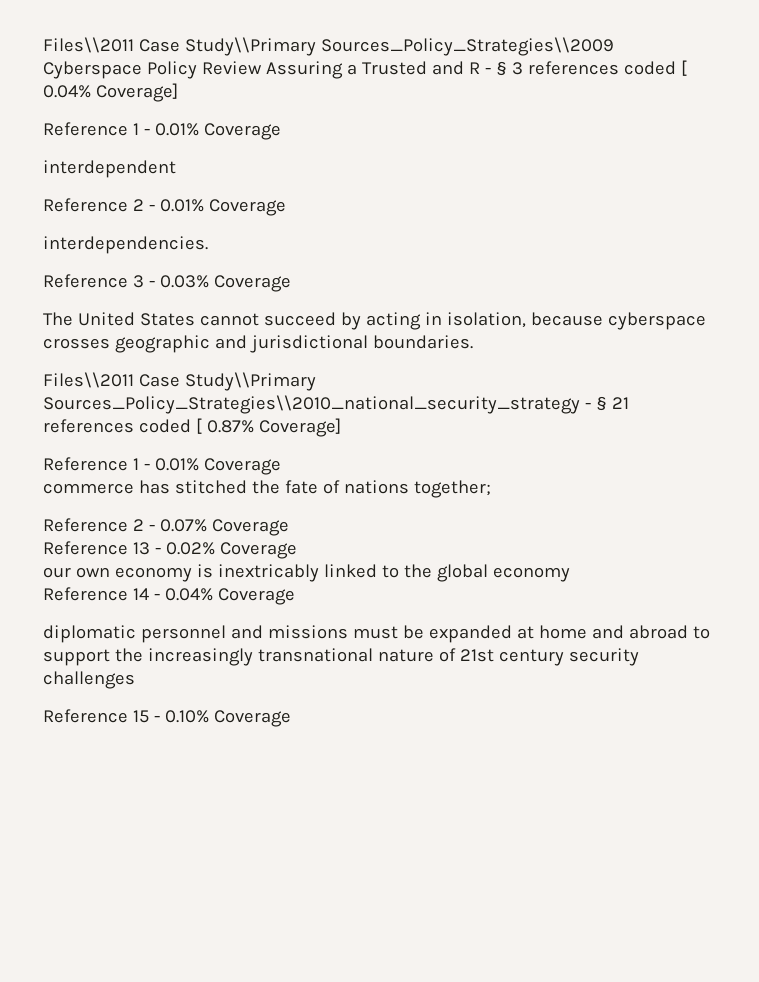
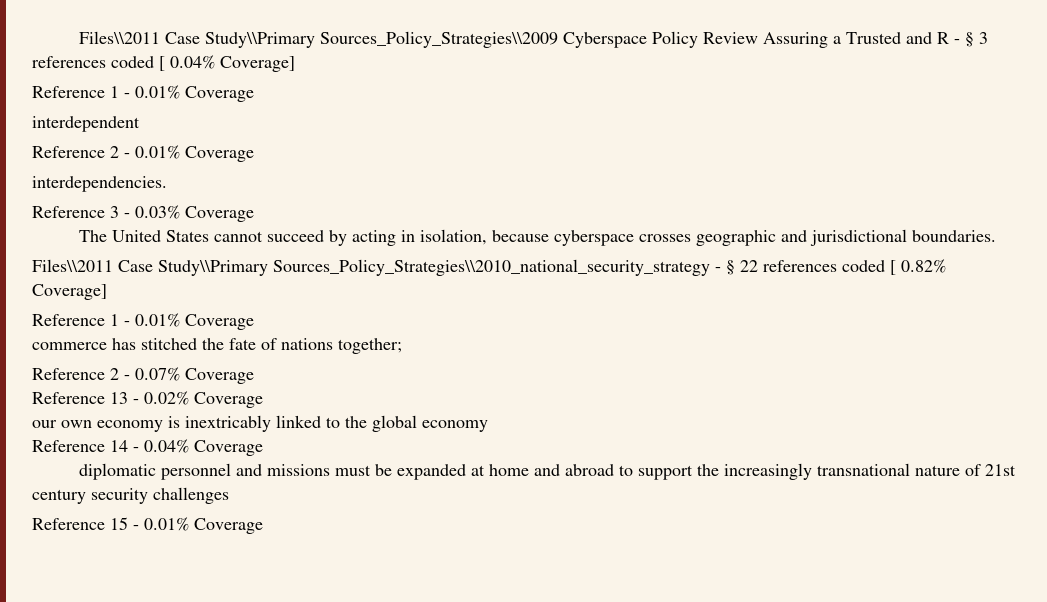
- Files\\2011 Case Study\\Primary Sources_Policy_Strategies\\2010_national_security_strategy - § 21 references coded [ 0.87% Coverage]
+ Files\\2011 Case Study\\Primary Sources_Policy_Strategies\\2010_national_security_strategy - § 22 references coded [ 0.82% Coverage]
- Reference 15 - 0.10% Coverage
+ Reference 15 - 0.01% Coverage

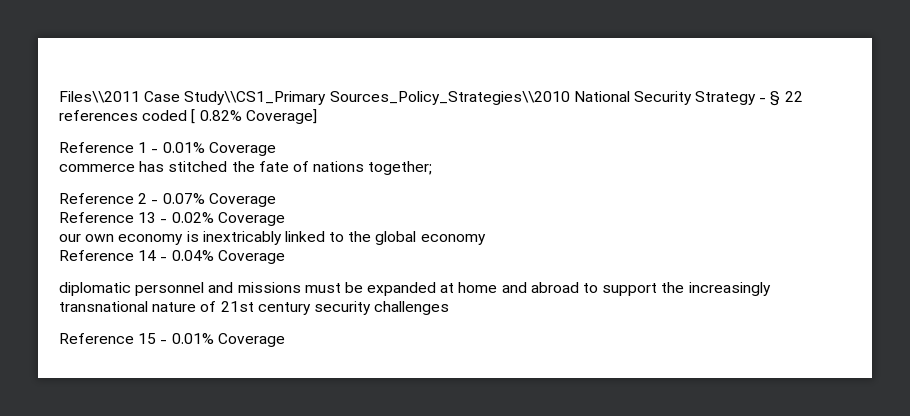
- Files\\2011 Case Study\\Primary Sources_Policy_Strategies\\2009 Cyberspace Policy Review Assuring a Trusted and R - § 3 references coded [ 0.04% Coverage]
- Reference 1 - 0.01% Coverage
- interdependent
- Reference 2 - 0.01% Coverage
- interdependencies.
- Reference 3 - 0.03% Coverage
- The United States cannot succeed by acting in isolation, because cyberspace crosses geographic and jurisdictional boundaries.
- Files\\2011 Case Study\\Primary Sources_Policy_Strategies\\2010_national_security_strategy - § 22 references coded [ 0.82% Coverage]
+ Files\\2011 Case Study\\CS1_Primary Sources_Policy_Strategies\\2010 National Security Strategy - § 22 references coded [ 0.82% Coverage]

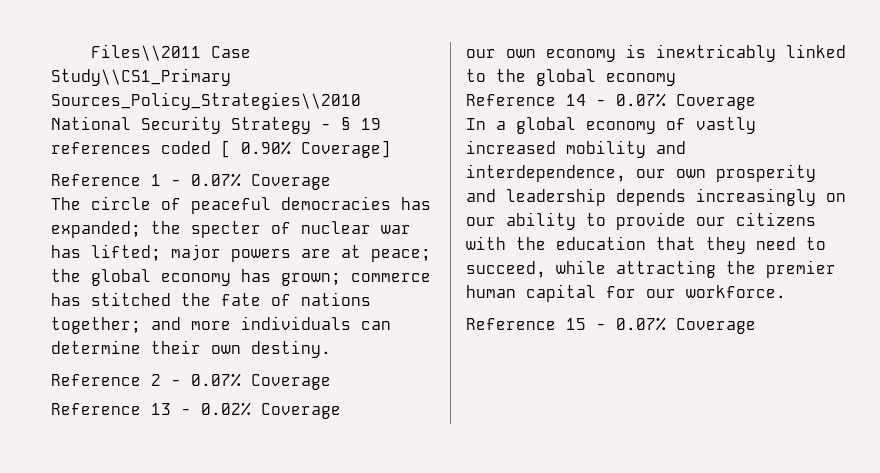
- Files\\2011 Case Study\\CS1_Primary Sources_Policy_Strategies\\2010 National Security Strategy - § 22 references coded [ 0.82% Coverage]
+ Files\\2011 Case Study\\CS1_Primary Sources_Policy_Strategies\\2010 National Security Strategy - § 19 references coded [ 0.90% Coverage]
- Reference 1 - 0.01% Coverage
- commerce has stitched the fate of nations together;
+ Reference 1 - 0.07% Coverage
+ The circle of peaceful democracies has expanded; the specter of nuclear war has lifted; major powers are at peace; the global economy has grown; commerce has stitched the fate of nations together; and more individuals can determine their own destiny.
- Reference 14 - 0.04% Coverage
- diplomatic personnel and missions must be expanded at home and abroad to support the increasingly transnational nature of 21st century security challenges
+ Reference 14 - 0.07% Coverage
+ In a global economy of vastly increased mobility and interdependence, our own prosperity and leadership depends increasingly on our ability to provide our citizens with the education that they need to succeed, while attracting the premier human capital for our workforce.
- Reference 15 - 0.01% Coverage
+ Reference 15 - 0.07% Coverage

